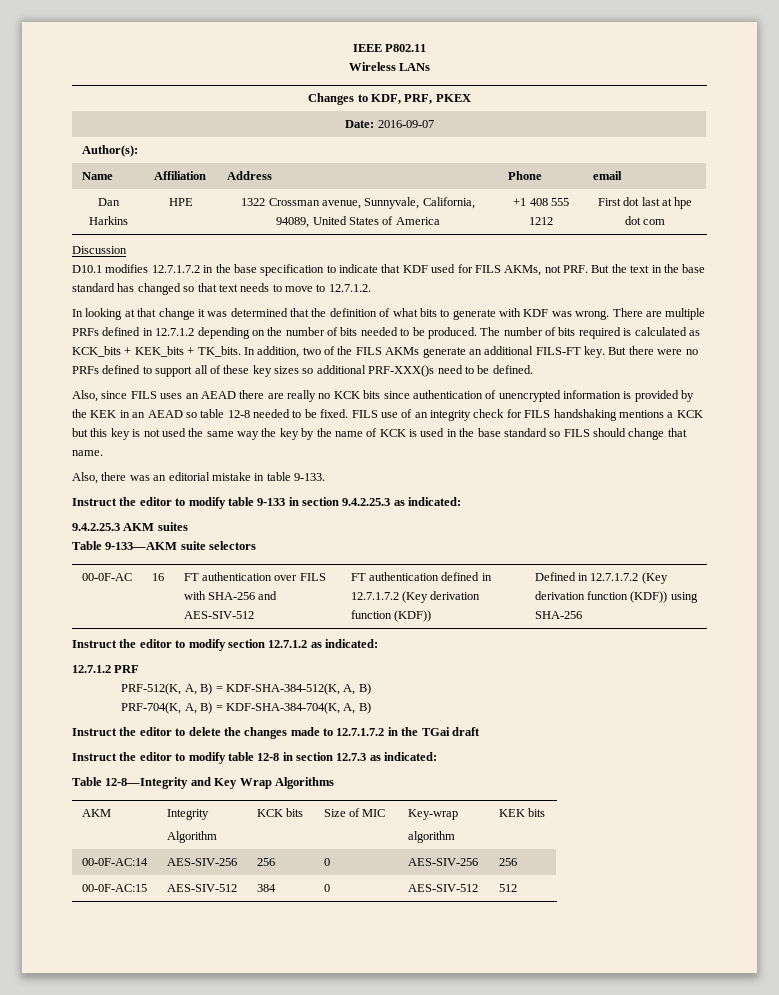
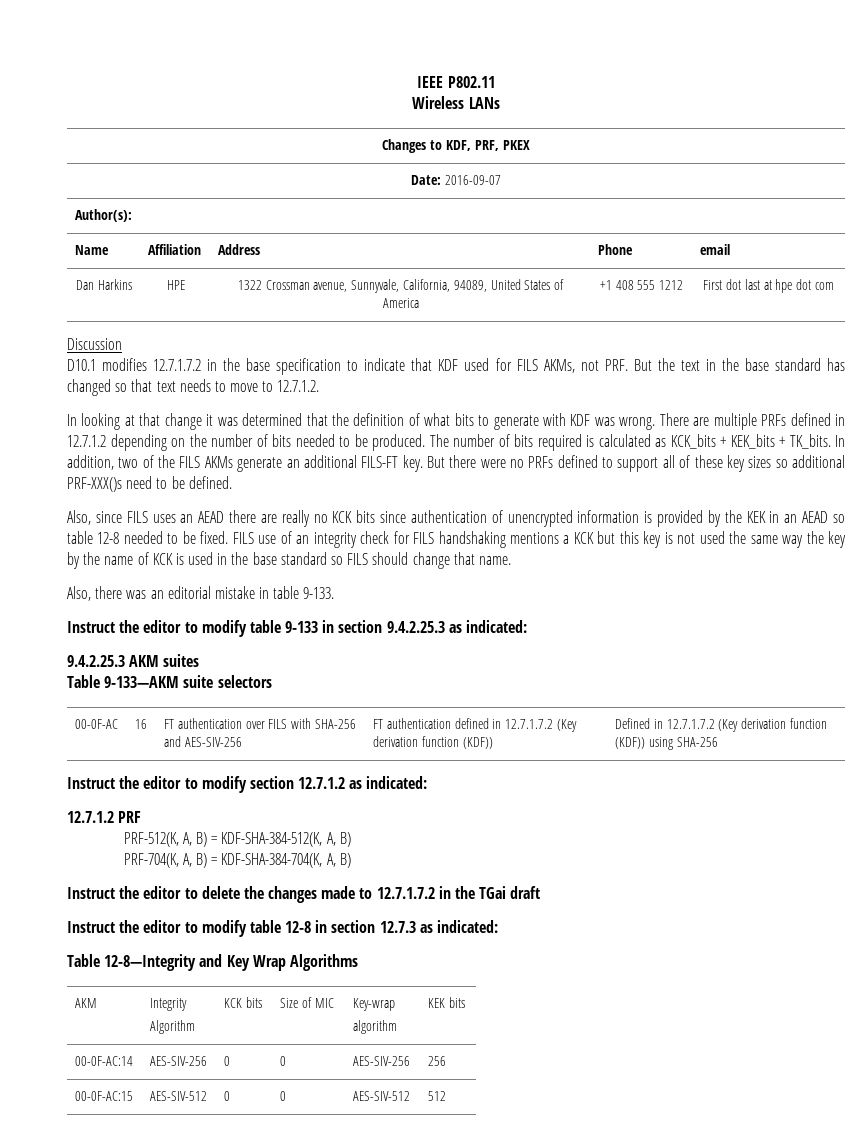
- 00-0F-AC | 16 | FT authentication over FILS with SHA-256 and AES-SIV-512 | FT authentication defined in 12.7.1.7.2 (Key derivation function (KDF)) | Defined in 12.7.1.7.2 (Key derivation function (KDF)) using SHA-256
+ 00-0F-AC | 16 | FT authentication over FILS with SHA-256 and AES-SIV-256 | FT authentication defined in 12.7.1.7.2 (Key derivation function (KDF)) | Defined in 12.7.1.7.2 (Key derivation function (KDF)) using SHA-256
- 00-0F-AC:14 | AES-SIV-256 | 256 | 0 | AES-SIV-256 | 256
+ 00-0F-AC:14 | AES-SIV-256 | 0 | 0 | AES-SIV-256 | 256
- 00-0F-AC:15 | AES-SIV-512 | 384 | 0 | AES-SIV-512 | 512
+ 00-0F-AC:15 | AES-SIV-512 | 0 | 0 | AES-SIV-512 | 512

